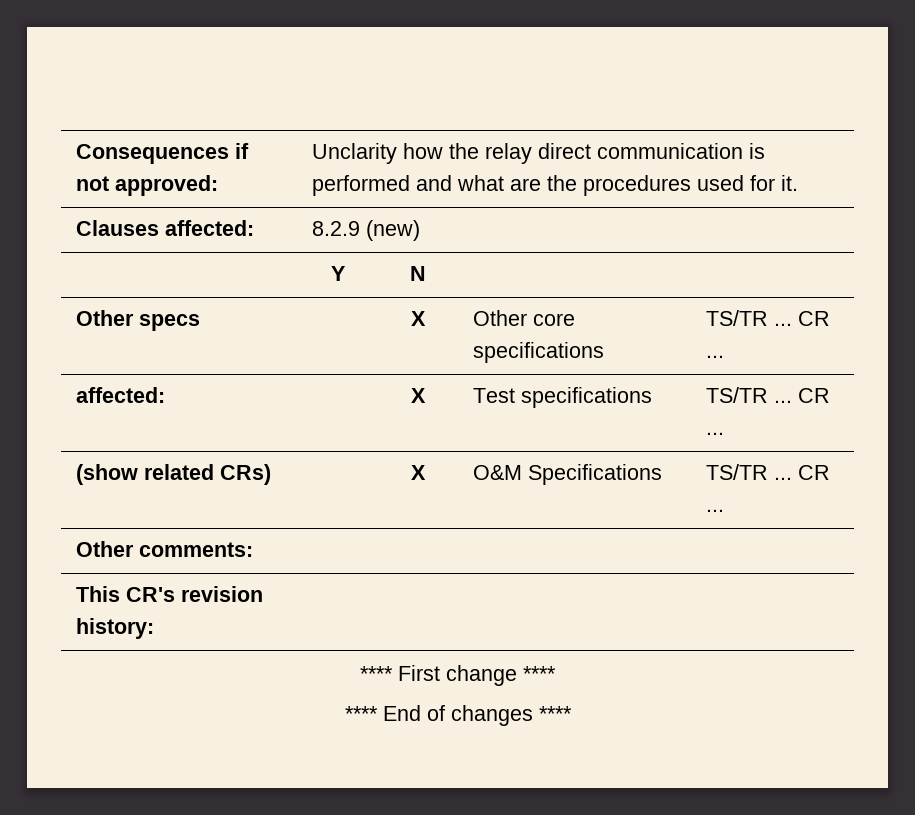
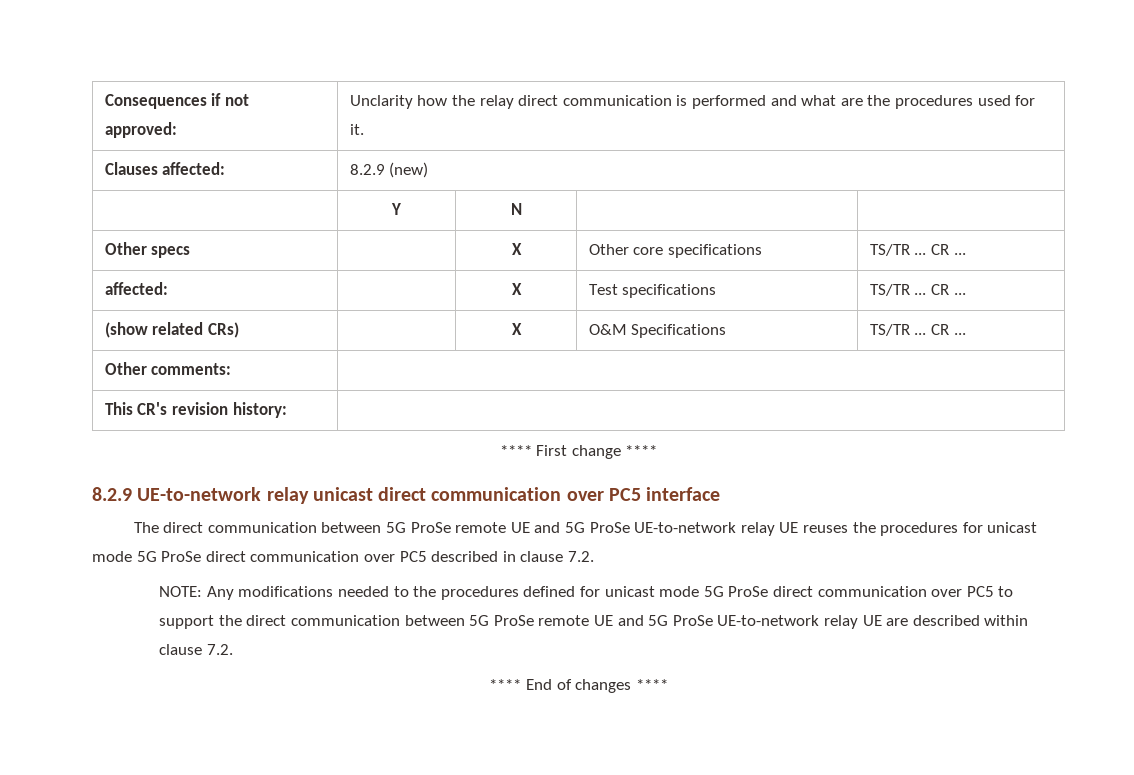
+ 8.2.9 UE-to-network relay unicast direct communication over PC5 interface
+ The direct communication between 5G ProSe remote UE and 5G ProSe UE-to-network relay UE reuses the procedures for unicast mode 5G ProSe direct communication over PC5 described in clause 7.2.
+ NOTE: Any modifications needed to the procedures defined for unicast mode 5G ProSe direct communication over PC5 to support the direct communication between 5G ProSe remote UE and 5G ProSe UE-to-network relay UE are described within clause 7.2.

